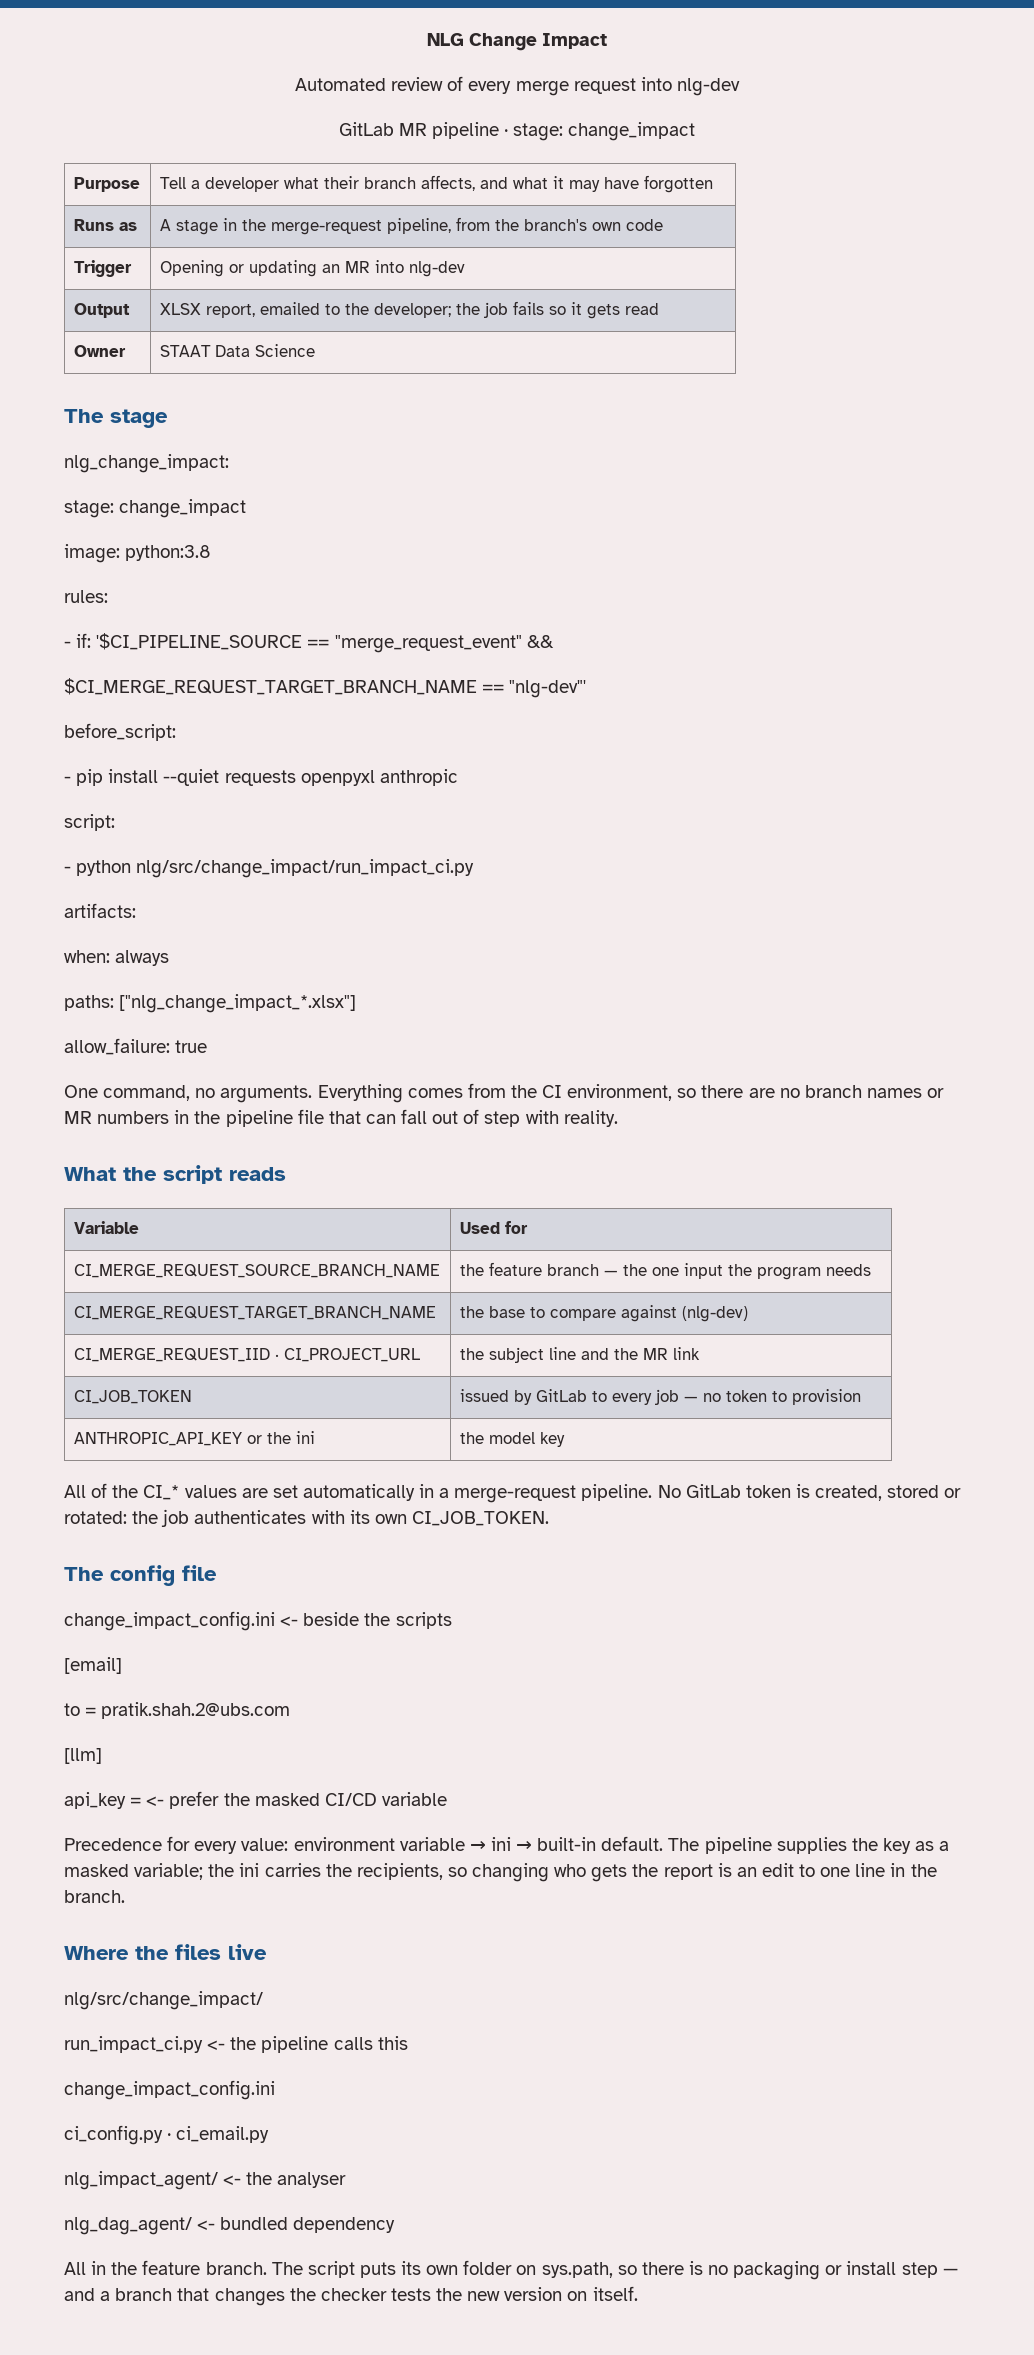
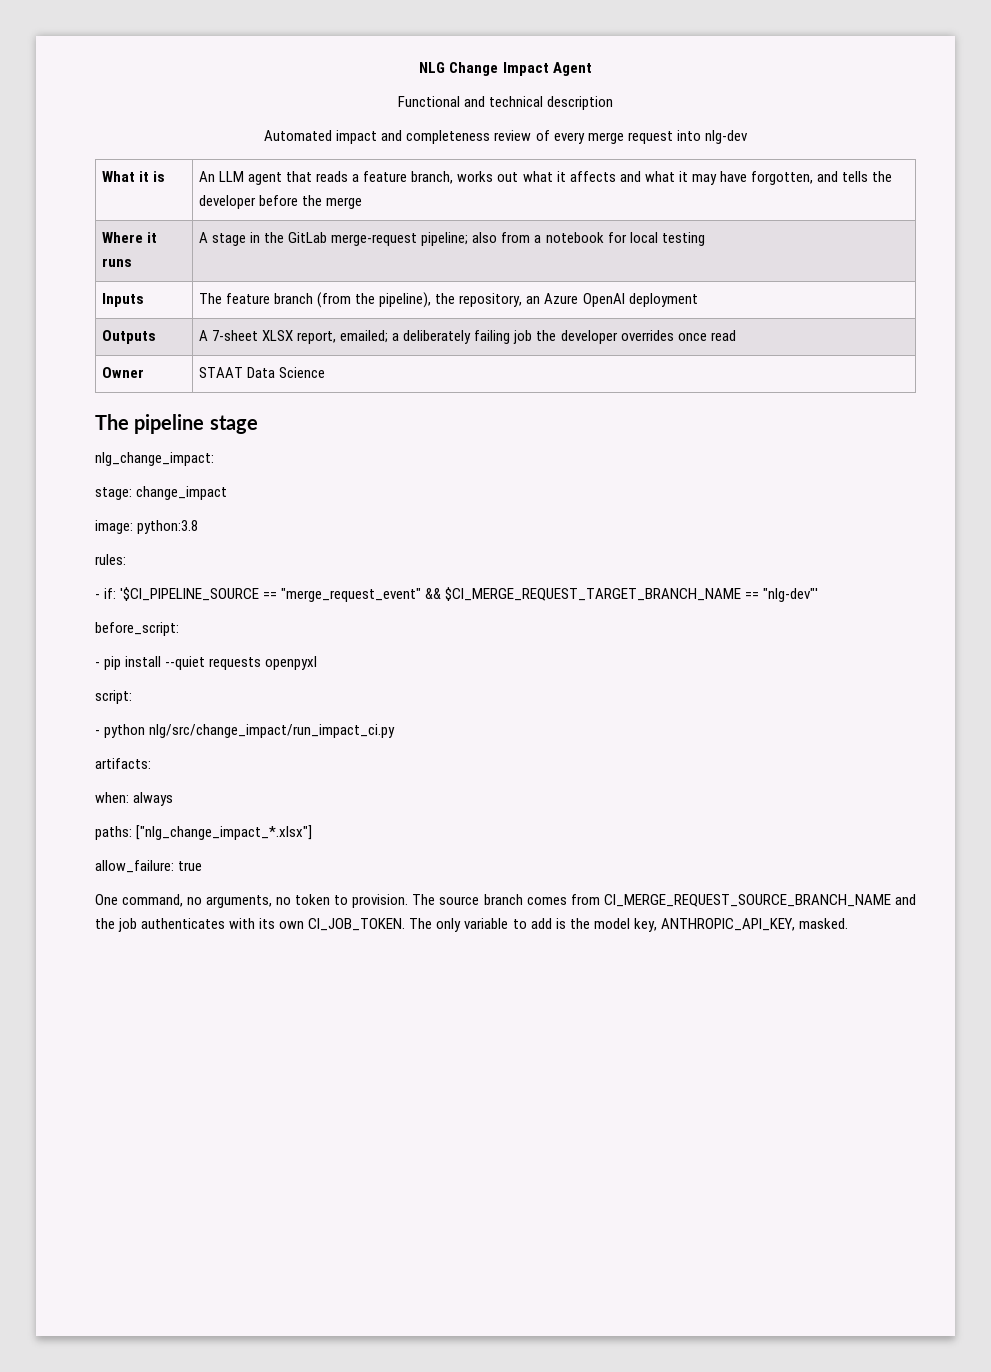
- NLG Change Impact
- Automated review of every merge request into nlg-dev
+ NLG Change Impact Agent
+ Functional and technical description
+ Automated impact and completeness review of every merge request into nlg-dev
- GitLab MR pipeline · stage: change_impact
- Purpose | Tell a developer what their branch affects, and what it may have forgotten
- Runs as | A stage in the merge-request pipeline, from the branch's own code
- Trigger | Opening or updating an MR into nlg-dev
- Output | XLSX report, emailed to the developer; the job fails so it gets read
+ What it is | An LLM agent that reads a feature branch, works out what it affects and what it may have forgotten, and tells the developer before the merge
+ Where it runs | A stage in the GitLab merge-request pipeline; also from a notebook for local testing
+ Inputs | The feature branch (from the pipeline), the repository, an Azure OpenAI deployment
+ Outputs | A 7-sheet XLSX report, emailed; a deliberately failing job the developer overrides once read
- The stage
+ The pipeline stage
- - if: '$CI_PIPELINE_SOURCE == "merge_request_event" &&
- $CI_MERGE_REQUEST_TARGET_BRANCH_NAME == "nlg-dev"'
+ - if: '$CI_PIPELINE_SOURCE == "merge_request_event" && $CI_MERGE_REQUEST_TARGET_BRANCH_NAME == "nlg-dev"'
- - pip install --quiet requests openpyxl anthropic
+ - pip install --quiet requests openpyxl
- One command, no arguments. Everything comes from the CI environment, so there are no branch names or MR numbers in the pipeline file that can fall out of step with reality.
- What the script reads
- Variable | Used for
- CI_MERGE_REQUEST_SOURCE_BRANCH_NAME | the feature branch — the one input the program needs
- CI_MERGE_REQUEST_TARGET_BRANCH_NAME | the base to compare against (nlg-dev)
- CI_MERGE_REQUEST_IID · CI_PROJECT_URL | the subject line and the MR link
- CI_JOB_TOKEN | issued by GitLab to every job — no token to provision
- ANTHROPIC_API_KEY or the ini | the model key
- All of the CI_* values are set automatically in a merge-request pipeline. No GitLab token is created, stored or rotated: the job authenticates with its own CI_JOB_TOKEN.
- The config file
- change_impact_config.ini <- beside the scripts
- [email]
- to = pratik.shah.2@ubs.com
- [llm]
- api_key = <- prefer the masked CI/CD variable
- Precedence for every value: environment variable → ini → built-in default. The pipeline supplies the key as a masked variable; the ini carries the recipients, so changing who gets the report is an edit to one line in the branch.
- Where the files live
- nlg/src/change_impact/
- run_impact_ci.py <- the pipeline calls this
- change_impact_config.ini
- ci_config.py · ci_email.py
- nlg_impact_agent/ <- the analyser
- nlg_dag_agent/ <- bundled dependency
- All in the feature branch. The script puts its own folder on sys.path, so there is no packaging or install step — and a branch that changes the checker tests the new version on itself.
+ One command, no arguments, no token to provision. The source branch comes from CI_MERGE_REQUEST_SOURCE_BRANCH_NAME and the job authenticates with its own CI_JOB_TOKEN. The only variable to add is the model key, ANTHROPIC_API_KEY, masked.

